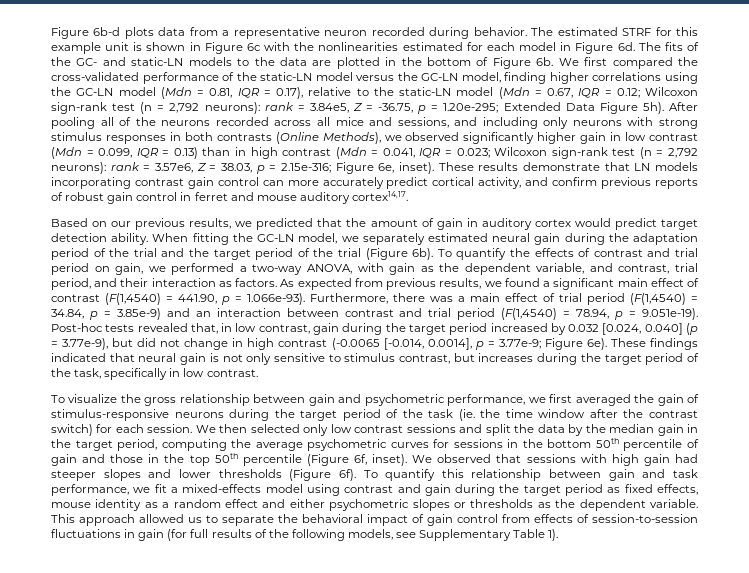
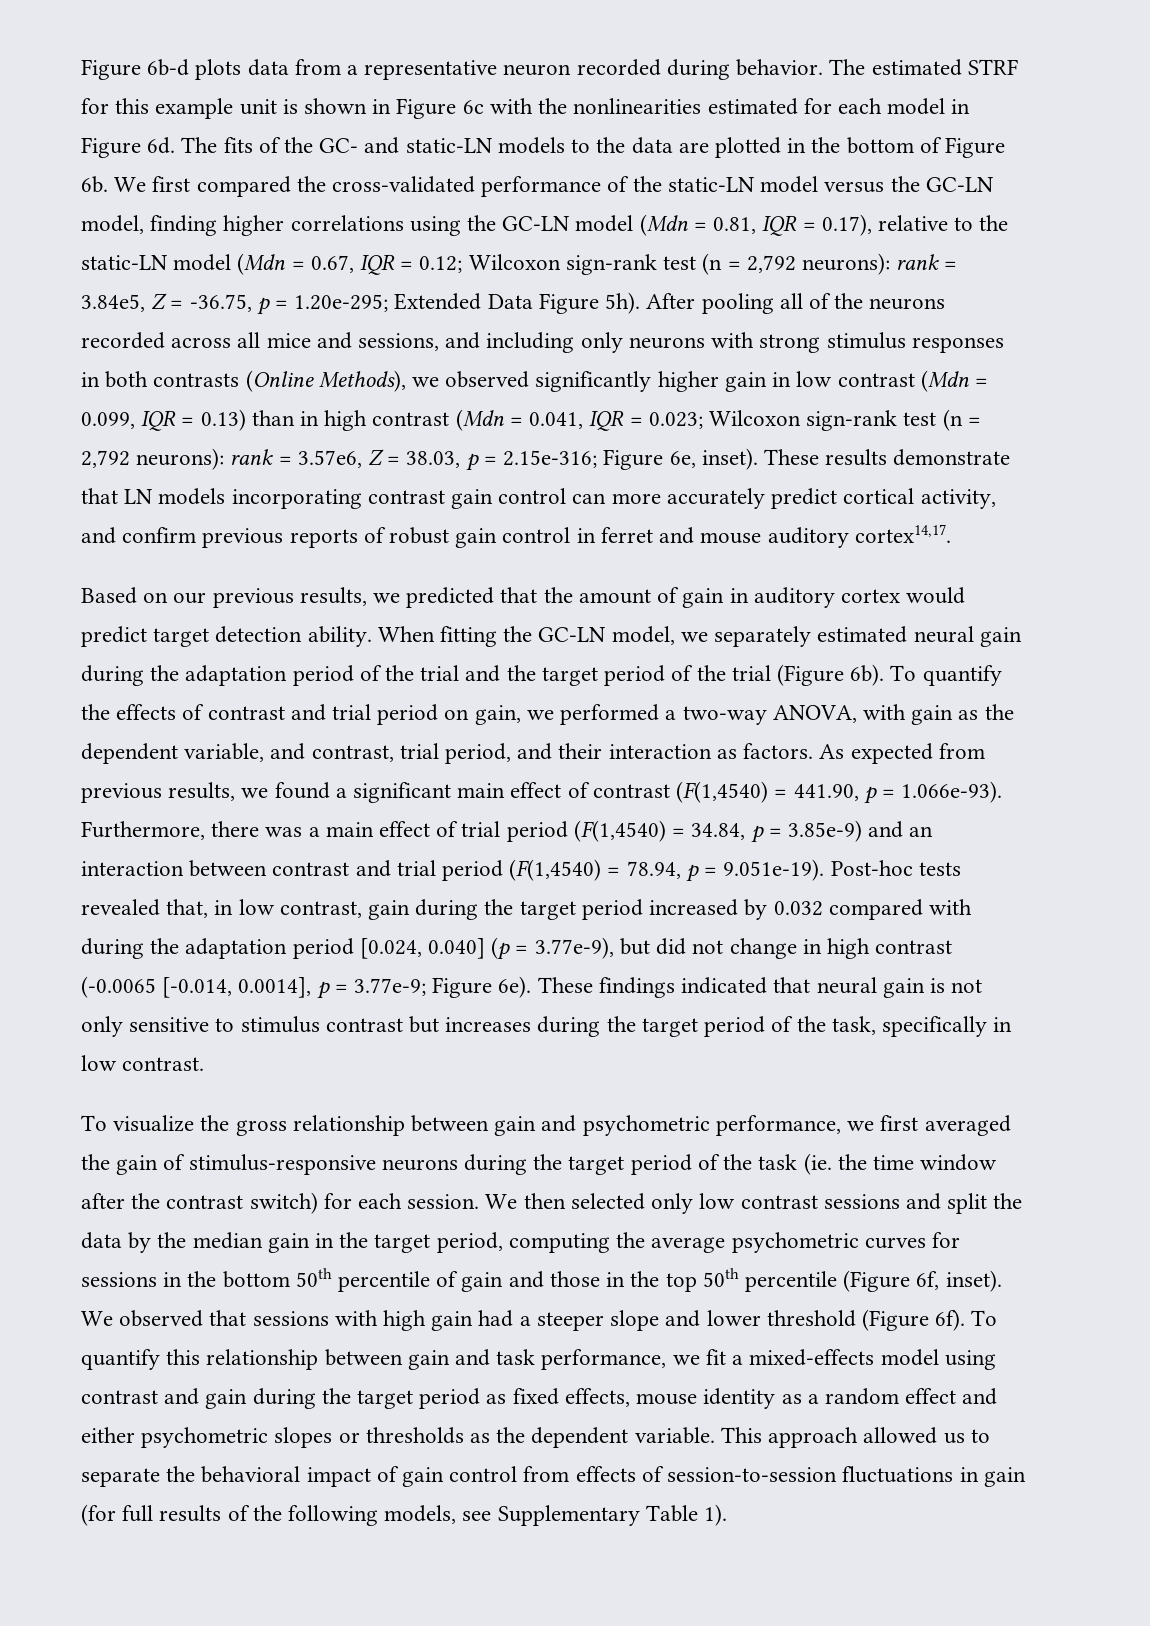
- As expected from previous results, we found a significant main effect of contrast (F(1,4540) = 441.90, p = 1.066e-93). Furthermore, there was a main effect of trial period (F(1,4540) = 34.84, p = 3.85e-9) and an interaction between contrast and trial period (F(1,4540) = 78.94, p = 9.051e-19). Post-hoc tests revealed that, in low contrast, gain during the target period increased by 0.032 [0.024, 0.040] (p = 3.77e-9), but did not change in high contrast (-0.0065 [-0.014, 0.0014], p = 3.77e-9;
+ As expected from previous results, we found a significant main effect of contrast (F(1,4540) = 441.90, p = 1.066e-93). Furthermore, there was a main effect of trial period (F(1,4540) = 34.84, p = 3.85e-9) and an interaction between contrast and trial period (F(1,4540) = 78.94, p = 9.051e-19). Post-hoc tests revealed that, in low contrast, gain during the target period increased by 0.032 compared with during the adaptation period [0.024, 0.040] (p = 3.77e-9), but did not change in high contrast (-0.0065 [-0.014, 0.0014], p = 3.77e-9;
- These findings indicated that neural gain is not only sensitive to stimulus contrast, but increases during the target period of the task, specifically in low contrast.
+ These findings indicated that neural gain is not only sensitive to stimulus contrast but increases during the target period of the task, specifically in low contrast.
- We observed that sessions with high gain had steeper slopes and lower thresholds (Figure 6f).
+ We observed that sessions with high gain had a steeper slope and lower threshold (Figure 6f).

